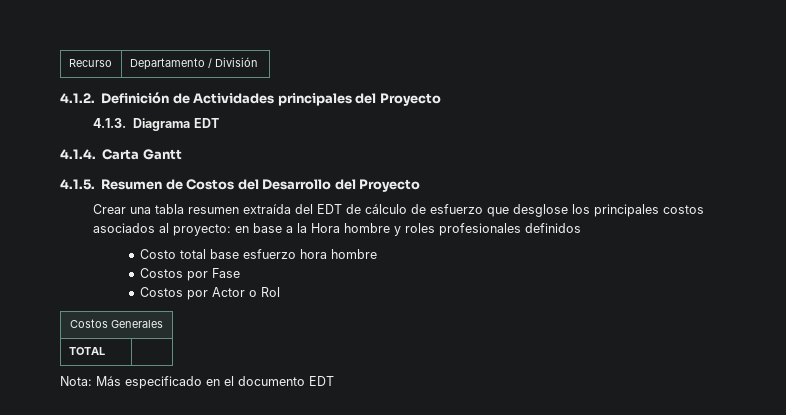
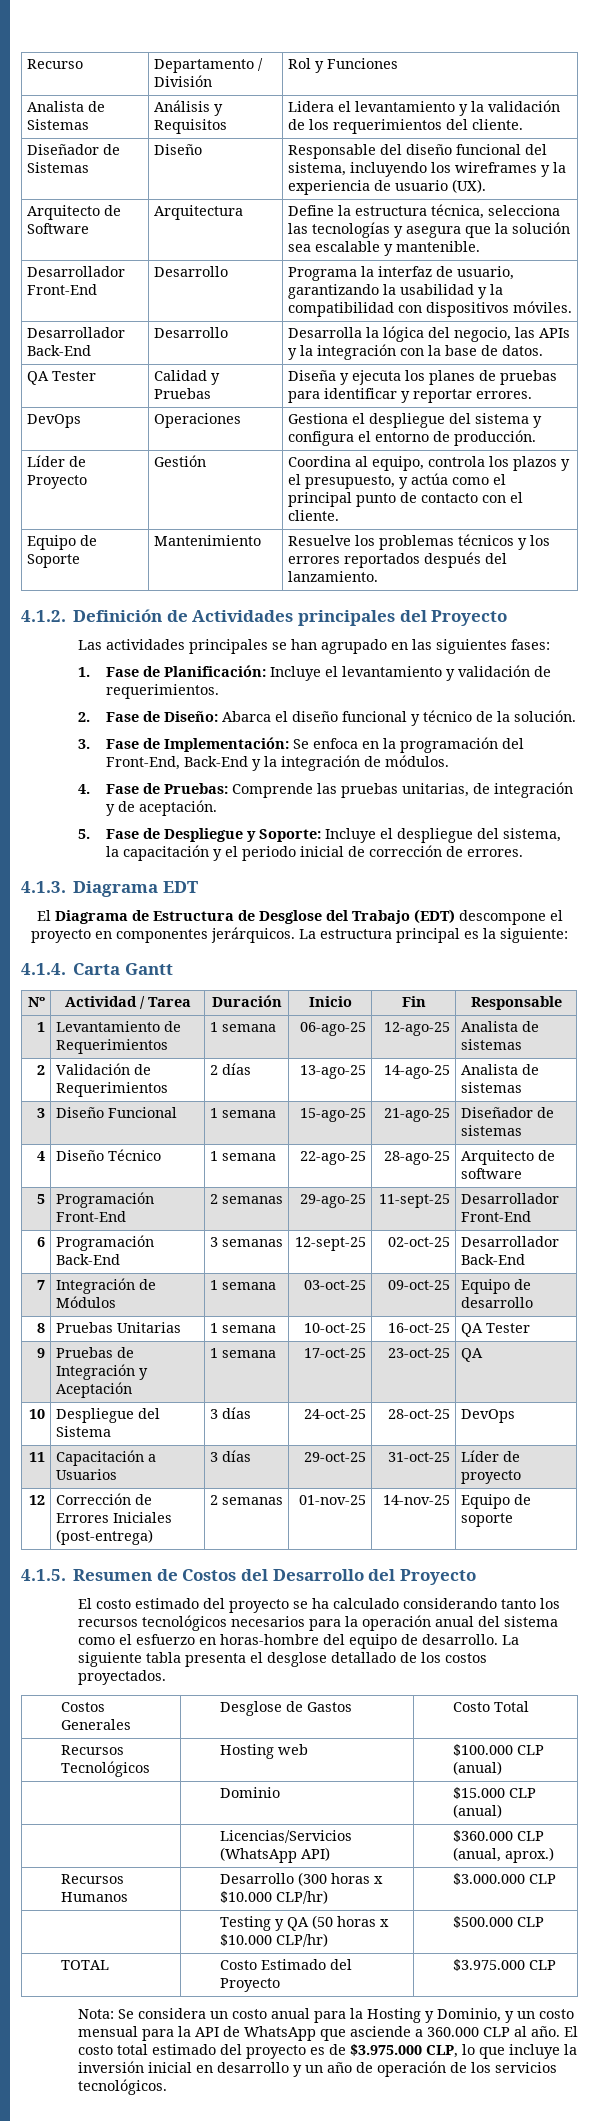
- Recurso | Departamento / División
+ Recurso | Departamento / División | Rol y Funciones
+ Analista de Sistemas | Análisis y Requisitos | Lidera el levantamiento y la validación de los requerimientos del cliente.
+ Diseñador de Sistemas | Diseño | Responsable del diseño funcional del sistema, incluyendo los wireframes y la experiencia de usuario (UX).
+ Arquitecto de Software | Arquitectura | Define la estructura técnica, selecciona las tecnologías y asegura que la solución sea escalable y mantenible.
+ Desarrollador Front-End | Desarrollo | Programa la interfaz de usuario, garantizando la usabilidad y la compatibilidad con dispositivos móviles.
+ Desarrollador Back-End | Desarrollo | Desarrolla la lógica del negocio, las APIs y la integración con la base de datos.
+ QA Tester | Calidad y Pruebas | Diseña y ejecuta los planes de pruebas para identificar y reportar errores.
+ DevOps | Operaciones | Gestiona el despliegue del sistema y configura el entorno de producción.
+ Líder de Proyecto | Gestión | Coordina al equipo, controla los plazos y el presupuesto, y actúa como el principal punto de contacto con el cliente.
+ Equipo de Soporte | Mantenimiento | Resuelve los problemas técnicos y los errores reportados después del lanzamiento.
+ Las actividades principales se han agrupado en las siguientes fases:
+ 1. Fase de Planificación: Incluye el levantamiento y validación de requerimientos.
+ 2. Fase de Diseño: Abarca el diseño funcional y técnico de la solución.
+ 3. Fase de Implementación: Se enfoca en la programación del Front-End, Back-End y la integración de módulos.
+ 4. Fase de Pruebas: Comprende las pruebas unitarias, de integración y de aceptación.
+ 5. Fase de Despliegue y Soporte: Incluye el despliegue del sistema, la capacitación y el periodo inicial de corrección de errores.
  4.1.3. Diagrama EDT
+ El Diagrama de Estructura de Desglose del Trabajo (EDT) descompone el proyecto en componentes jerárquicos. La estructura principal es la siguiente:
  4.1.4. Carta Gantt
+ Nº | Actividad / Tarea | Duración | Inicio | Fin | Responsable
+ 1 | Levantamiento de Requerimientos | 1 semana | 06-ago-25 | 12-ago-25 | Analista de sistemas
+ 2 | Validación de Requerimientos | 2 días | 13-ago-25 | 14-ago-25 | Analista de sistemas
+ 3 | Diseño Funcional | 1 semana | 15-ago-25 | 21-ago-25 | Diseñador de sistemas
+ 4 | Diseño Técnico | 1 semana | 22-ago-25 | 28-ago-25 | Arquitecto de software
+ 5 | Programación Front-End | 2 semanas | 29-ago-25 | 11-sept-25 | Desarrollador Front-End
+ 6 | Programación Back-End | 3 semanas | 12-sept-25 | 02-oct-25 | Desarrollador Back-End
+ 7 | Integración de Módulos | 1 semana | 03-oct-25 | 09-oct-25 | Equipo de desarrollo
+ 8 | Pruebas Unitarias | 1 semana | 10-oct-25 | 16-oct-25 | QA Tester
+ 9 | Pruebas de Integración y Aceptación | 1 semana | 17-oct-25 | 23-oct-25 | QA
+ 10 | Despliegue del Sistema | 3 días | 24-oct-25 | 28-oct-25 | DevOps
+ 11 | Capacitación a Usuarios | 3 días | 29-oct-25 | 31-oct-25 | Líder de proyecto
+ 12 | Corrección de Errores Iniciales (post-entrega) | 2 semanas | 01-nov-25 | 14-nov-25 | Equipo de soporte
- Crear una tabla resumen extraída del EDT de cálculo de esfuerzo que desglose los principales costos asociados al proyecto: en base a la Hora hombre y roles profesionales definidos
- Costo total base esfuerzo hora hombre
- Costos por Fase
- Costos por Actor o Rol
- Costos Generales
- TOTAL |
- Nota: Más especificado en el documento EDT
+ El costo estimado del proyecto se ha calculado considerando tanto los recursos tecnológicos necesarios para la operación anual del sistema como el esfuerzo en horas-hombre del equipo de desarrollo. La siguiente tabla presenta el desglose detallado de los costos proyectados.
+ Costos Generales | Desglose de Gastos | Costo Total
+ Recursos Tecnológicos | Hosting web | $100.000 CLP (anual)
+ | Dominio | $15.000 CLP (anual)
+ | Licencias/Servicios (WhatsApp API) | $360.000 CLP (anual, aprox.)
+ Recursos Humanos | Desarrollo (300 horas x $10.000 CLP/hr) | $3.000.000 CLP
+ | Testing y QA (50 horas x $10.000 CLP/hr) | $500.000 CLP
+ TOTAL | Costo Estimado del Proyecto | $3.975.000 CLP
+ Nota: Se considera un costo anual para la Hosting y Dominio, y un costo mensual para la API de WhatsApp que asciende a 360.000 CLP al año. El costo total estimado del proyecto es de $3.975.000 CLP, lo que incluye la inversión inicial en desarrollo y un año de operación de los servicios tecnológicos.

